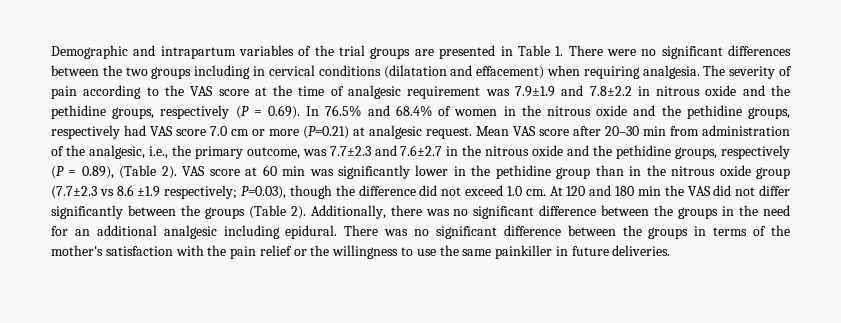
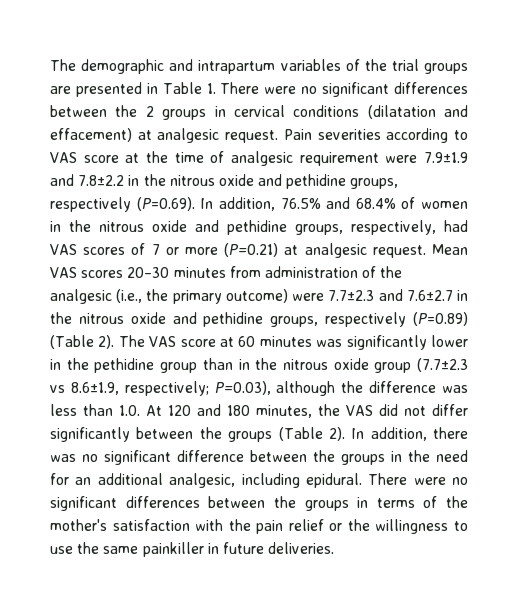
- Demographic and intrapartum variables of the trial groups are presented in Table 1. There were no significant differences between the two groups including in cervical conditions (dilatation and effacement) when requiring analgesia. The severity of pain according to the VAS score at the time of analgesic requirement was 7.9±1.9 and 7.8±2.2 in nitrous oxide and the pethidine groups, respectively (P = 0.69). In 76.5% and 68.4% of women in the nitrous oxide and the pethidine groups, respectively had VAS score 7.0 cm or more (P=0.21) at analgesic request.
+ The demographic and intrapartum variables of the trial groups are presented in Table 1. There were no significant differences between the 2 groups in cervical conditions (dilatation and effacement) at analgesic request. Pain severities according to VAS score at the time of analgesic requirement were 7.9±1.9 and 7.8±2.2 in the nitrous oxide and pethidine groups, respectively (P=0.69). In addition, 76.5% and 68.4% of women in the nitrous oxide and pethidine groups, respectively, had VAS scores of 7 or more (P=0.21) at analgesic request.
- Mean VAS score after 20–30 min from administration of the analgesic, i.e., the primary outcome, was 7.7±2.3 and 7.6±2.7 in the nitrous oxide and the pethidine groups, respectively (P = 0.89), (Table 2). VAS score at 60 min was significantly lower in the pethidine group than in the nitrous oxide group (7.7±2.3 vs 8.6 ±1.9 respectively; P=0.03), though the difference did not exceed 1.0 cm. At 120 and 180 min the VAS did not differ significantly between the groups (Table 2).
+ Mean VAS scores 20–30 minutes from administration of the analgesic (i.e., the primary outcome) were 7.7±2.3 and 7.6±2.7 in the nitrous oxide and pethidine groups, respectively (P=0.89) (Table 2). The VAS score at 60 minutes was significantly lower in the pethidine group than in the nitrous oxide group (7.7±2.3 vs 8.6±1.9, respectively; P=0.03), although the difference was less than 1.0. At 120 and 180 minutes, the VAS did not differ significantly between the groups (Table 2).
- Additionally, there was no significant difference between the groups in the need for an additional analgesic including epidural.
+ In addition, there was no significant difference between the groups in the need for an additional analgesic, including epidural.
- There was no significant difference between the groups in terms of the mother's satisfaction with the pain relief or the willingness to use the same painkiller in future deliveries.
+ There were no significant differences between the groups in terms of the mother's satisfaction with the pain relief or the willingness to use the same painkiller in future deliveries.

